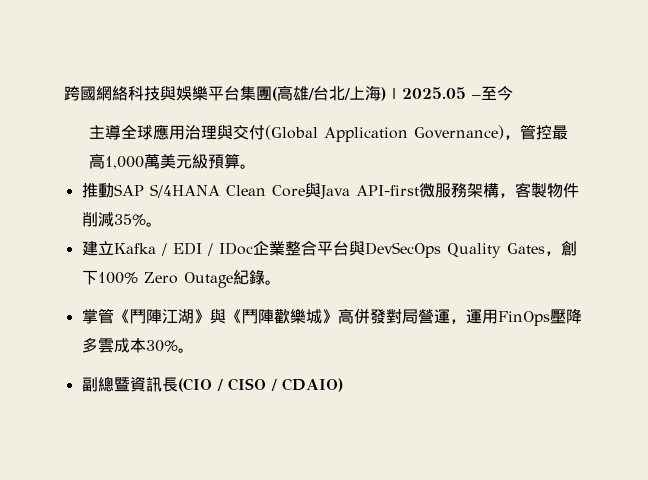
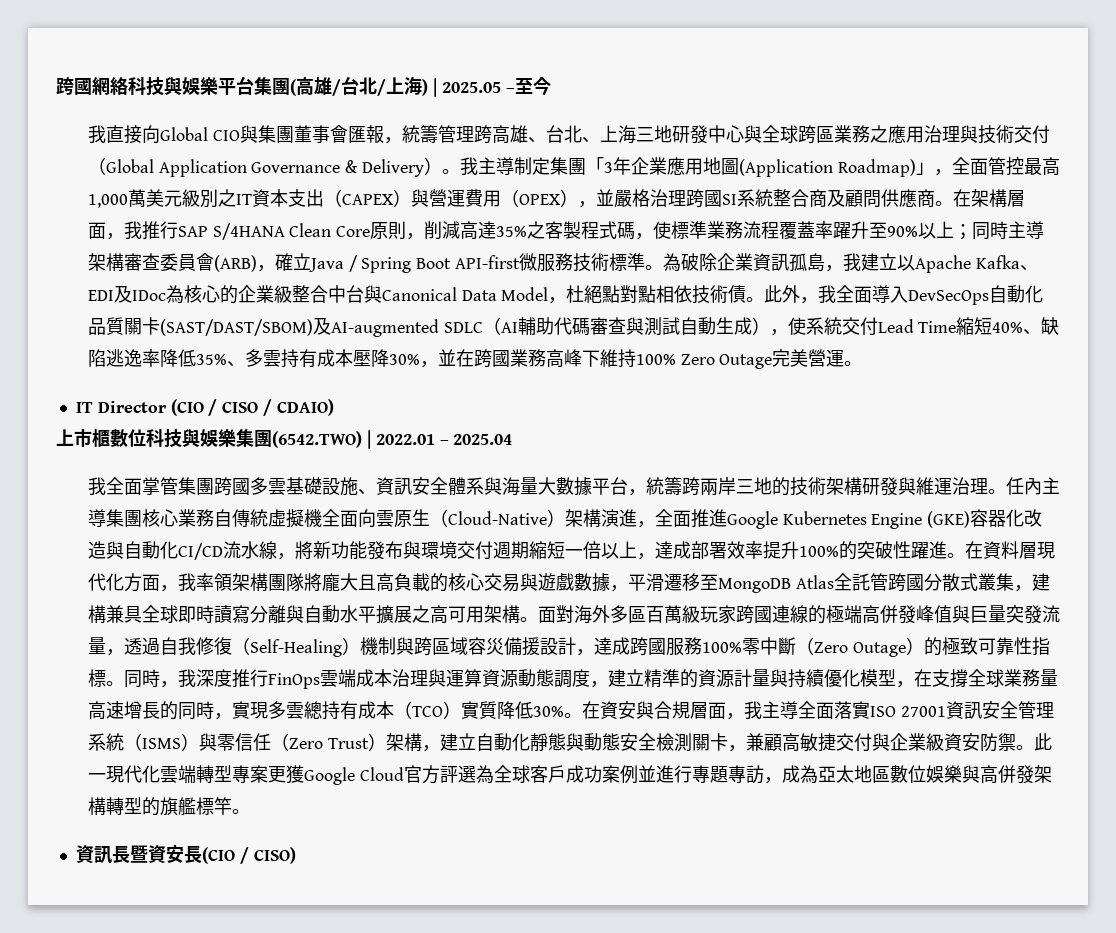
- 主導全球應用治理與交付(Global Application Governance)，管控最高1,000萬美元級預算。
- 推動SAP S/4HANA Clean Core與Java API-first微服務架構，客製物件削減35%。
- 建立Kafka / EDI / IDoc企業整合平台與DevSecOps Quality Gates，創下100% Zero Outage紀錄。
- 掌管《鬥陣江湖》與《鬥陣歡樂城》高併發對局營運，運用FinOps壓降多雲成本30%。
- 副總暨資訊長(CIO / CISO / CDAIO)
+ 我直接向Global CIO與集團董事會匯報，統籌管理跨高雄、台北、上海三地研發中心與全球跨區業務之應用治理與技術交付（Global Application Governance & Delivery）。我主導制定集團「3年企業應用地圖(Application Roadmap)」，全面管控最高1,000萬美元級別之IT資本支出（CAPEX）與營運費用（OPEX），並嚴格治理跨國SI系統整合商及顧問供應商。在架構層面，我推行SAP S/4HANA Clean Core原則，削減高達35%之客製程式碼，使標準業務流程覆蓋率躍升至90%以上；同時主導架構審查委員會(ARB)，確立Java / Spring Boot API-first微服務技術標準。為破除企業資訊孤島，我建立以Apache Kafka、EDI及IDoc為核心的企業級整合中台與Canonical Data Model，杜絕點對點相依技術債。此外，我全面導入DevSecOps自動化品質關卡(SAST/DAST/SBOM)及AI-augmented SDLC（AI輔助代碼審查與測試自動生成），使系統交付Lead Time縮短40%、缺陷逃逸率降低35%、多雲持有成本壓降30%，並在跨國業務高峰下維持100% Zero Outage完美營運。
+ IT Director (CIO / CISO / CDAIO)
+ 上市櫃數位科技與娛樂集團(6542.TWO) | 2022.01 – 2025.04
+ 我全面掌管集團跨國多雲基礎設施、資訊安全體系與海量大數據平台，統籌跨兩岸三地的技術架構研發與維運治理。任內主導集團核心業務自傳統虛擬機全面向雲原生（Cloud-Native）架構演進，全面推進Google Kubernetes Engine (GKE)容器化改造與自動化CI/CD流水線，將新功能發布與環境交付週期縮短一倍以上，達成部署效率提升100%的突破性躍進。在資料層現代化方面，我率領架構團隊將龐大且高負載的核心交易與遊戲數據，平滑遷移至MongoDB Atlas全託管跨國分散式叢集，建構兼具全球即時讀寫分離與自動水平擴展之高可用架構。面對海外多區百萬級玩家跨國連線的極端高併發峰值與巨量突發流量，透過自我修復（Self-Healing）機制與跨區域容災備援設計，達成跨國服務100%零中斷（Zero Outage）的極致可靠性指標。同時，我深度推行FinOps雲端成本治理與運算資源動態調度，建立精準的資源計量與持續優化模型，在支撐全球業務量高速增長的同時，實現多雲總持有成本（TCO）實質降低30%。在資安與合規層面，我主導全面落實ISO 27001資訊安全管理系統（ISMS）與零信任（Zero Trust）架構，建立自動化靜態與動態安全檢測關卡，兼顧高敏捷交付與企業級資安防禦。此一現代化雲端轉型專案更獲Google Cloud官方評選為全球客戶成功案例並進行專題專訪，成為亞太地區數位娛樂與高併發架構轉型的旗艦標竿。
+ 資訊長暨資安長(CIO / CISO)

